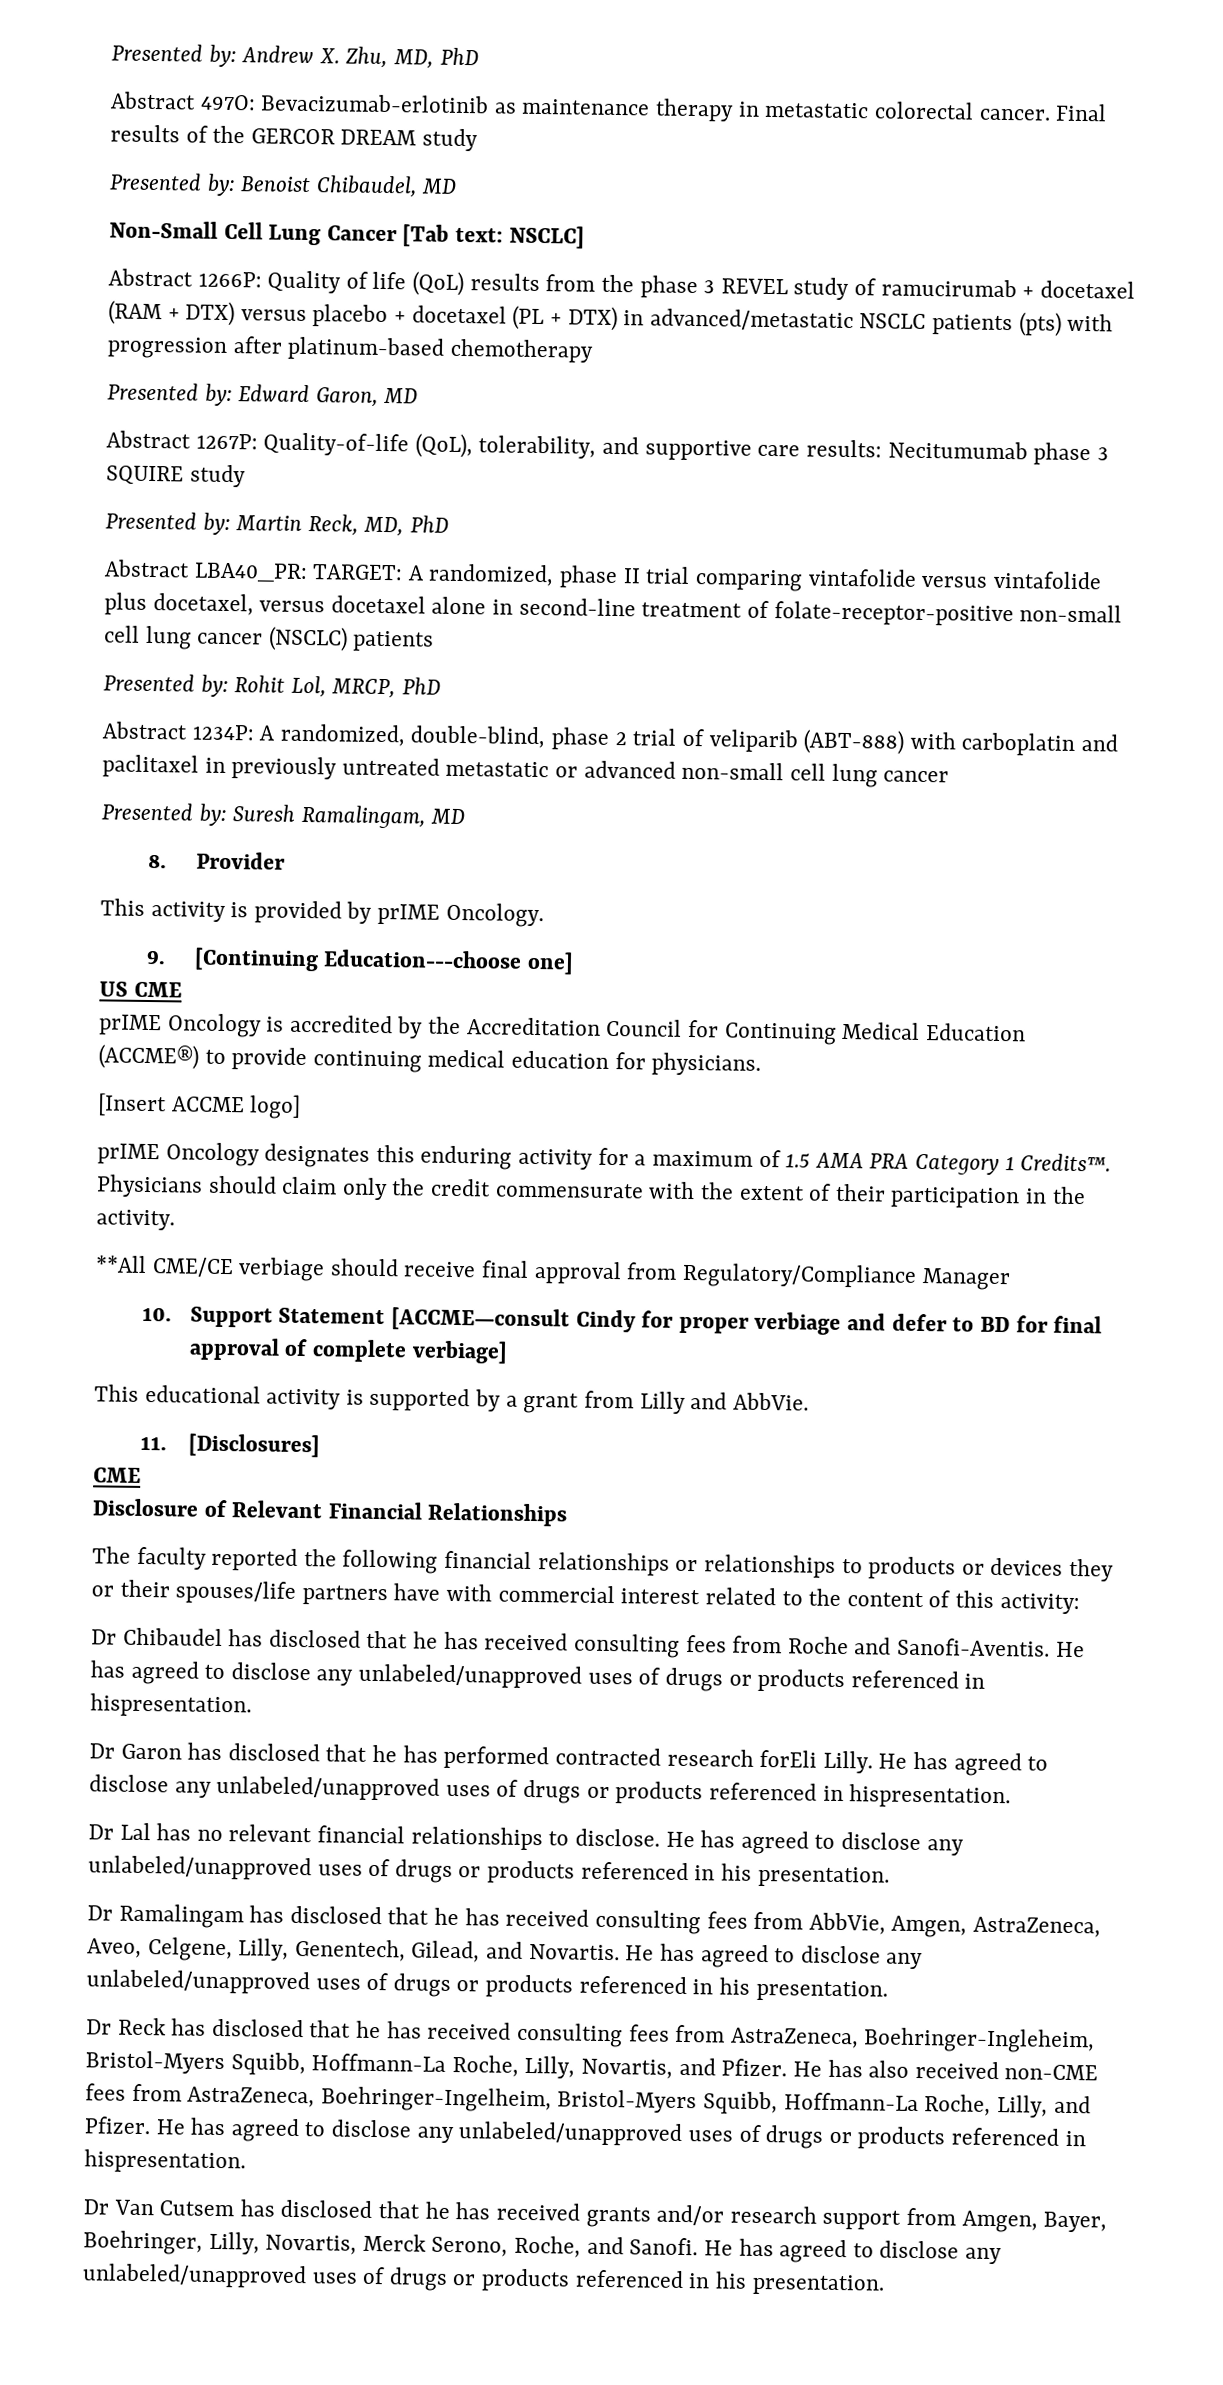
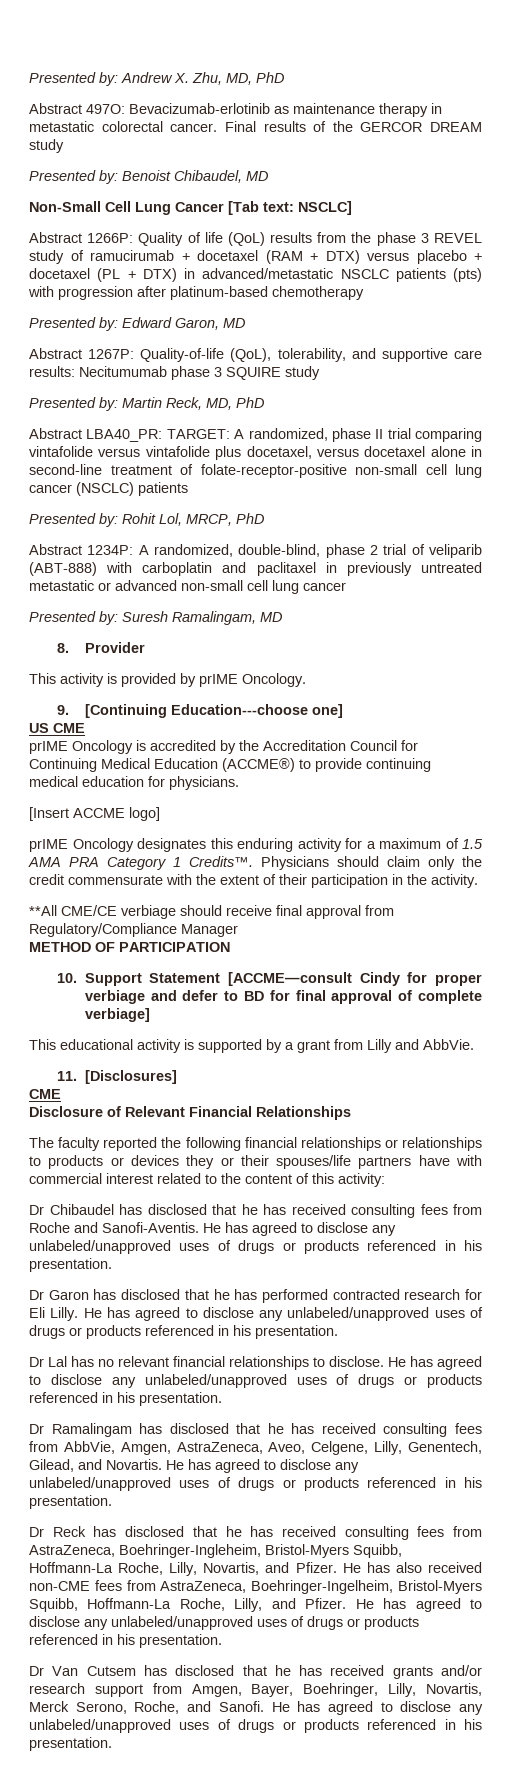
+ METHOD OF PARTICIPATION
- Dr Chibaudel has disclosed that he has received consulting fees from Roche and Sanofi-Aventis. He has agreed to disclose any unlabeled/unapproved uses of drugs or products referenced in hispresentation.
+ Dr Chibaudel has disclosed that he has received consulting fees from Roche and Sanofi-Aventis. He has agreed to disclose any unlabeled/unapproved uses of drugs or products referenced in his presentation.
- Dr Garon has disclosed that he has performed contracted research forEli Lilly. He has agreed to disclose any unlabeled/unapproved uses of drugs or products referenced in hispresentation.
+ Dr Garon has disclosed that he has performed contracted research for Eli Lilly. He has agreed to disclose any unlabeled/unapproved uses of drugs or products referenced in his presentation.
- He has also received non-CME fees from AstraZeneca, Boehringer-Ingelheim, Bristol-Myers Squibb, Hoffmann-La Roche, Lilly, and Pfizer. He has agreed to disclose any unlabeled/unapproved uses of drugs or products referenced in hispresentation.
+ He has also received non-CME fees from AstraZeneca, Boehringer-Ingelheim, Bristol-Myers Squibb, Hoffmann-La Roche, Lilly, and Pfizer. He has agreed to disclose any unlabeled/unapproved uses of drugs or products referenced in his presentation.

